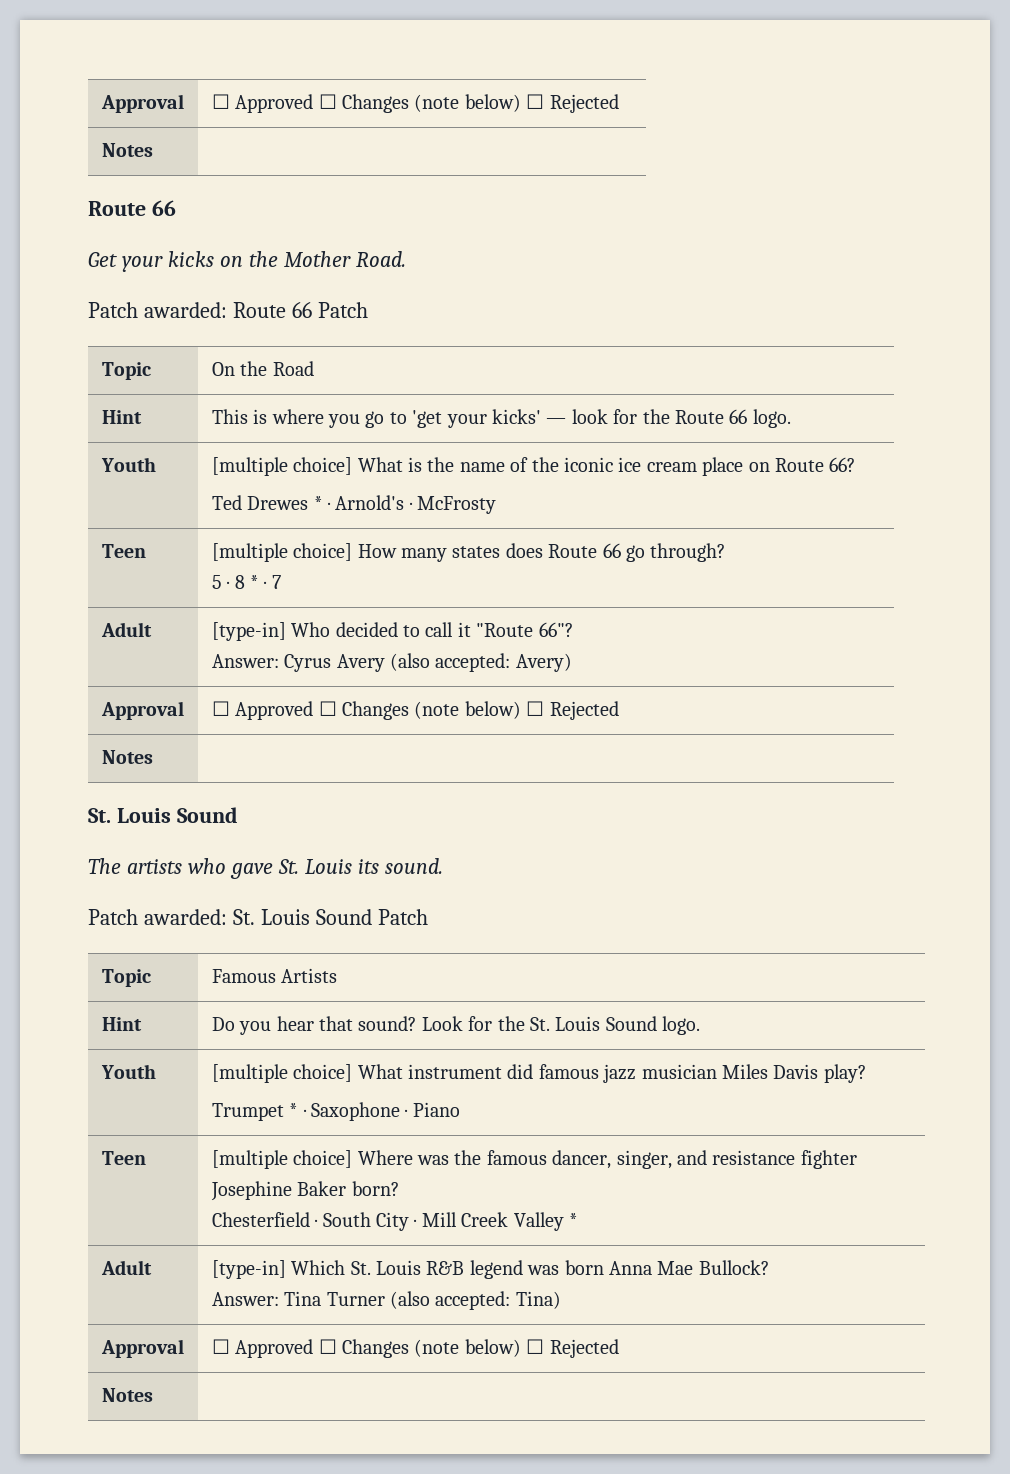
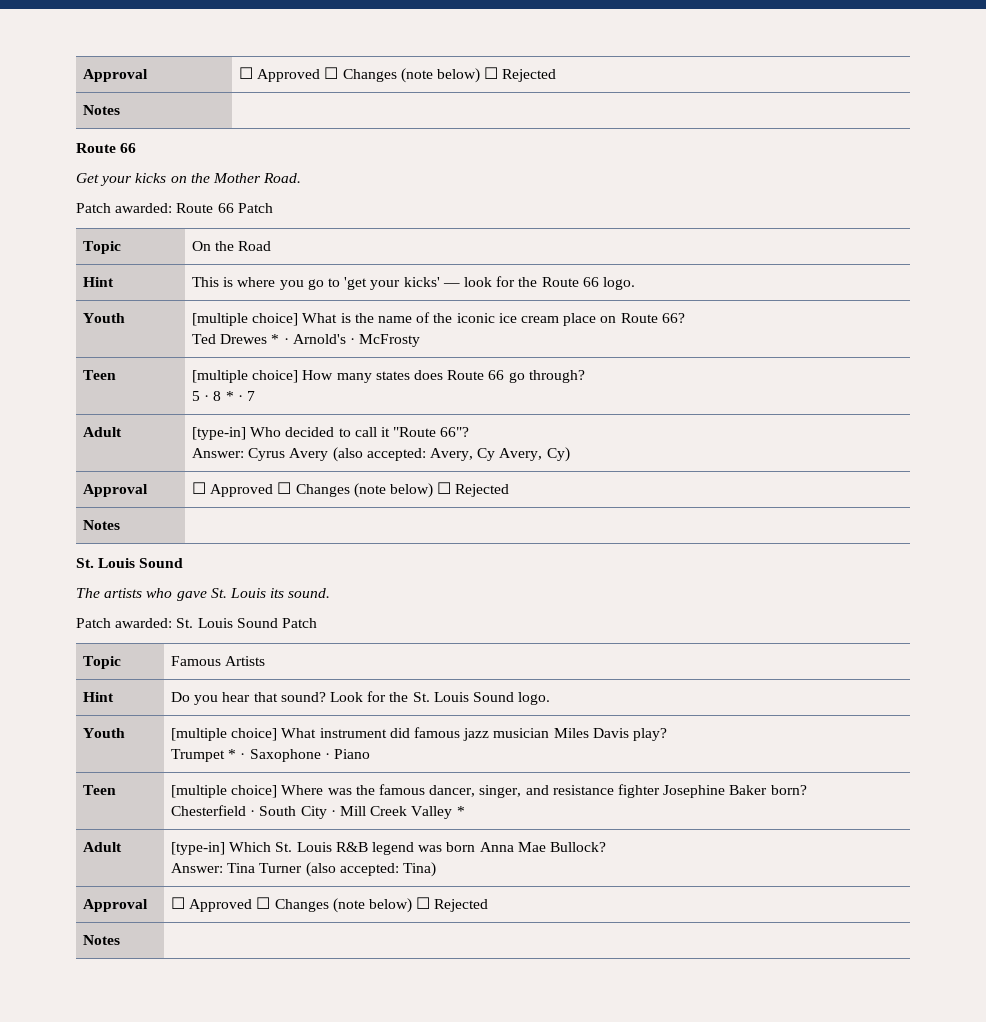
  Adult | [type-in] Who decided to call it "Route 66"?
- Answer: Cyrus Avery (also accepted: Avery)
+ Answer: Cyrus Avery (also accepted: Avery, Cy Avery, Cy)

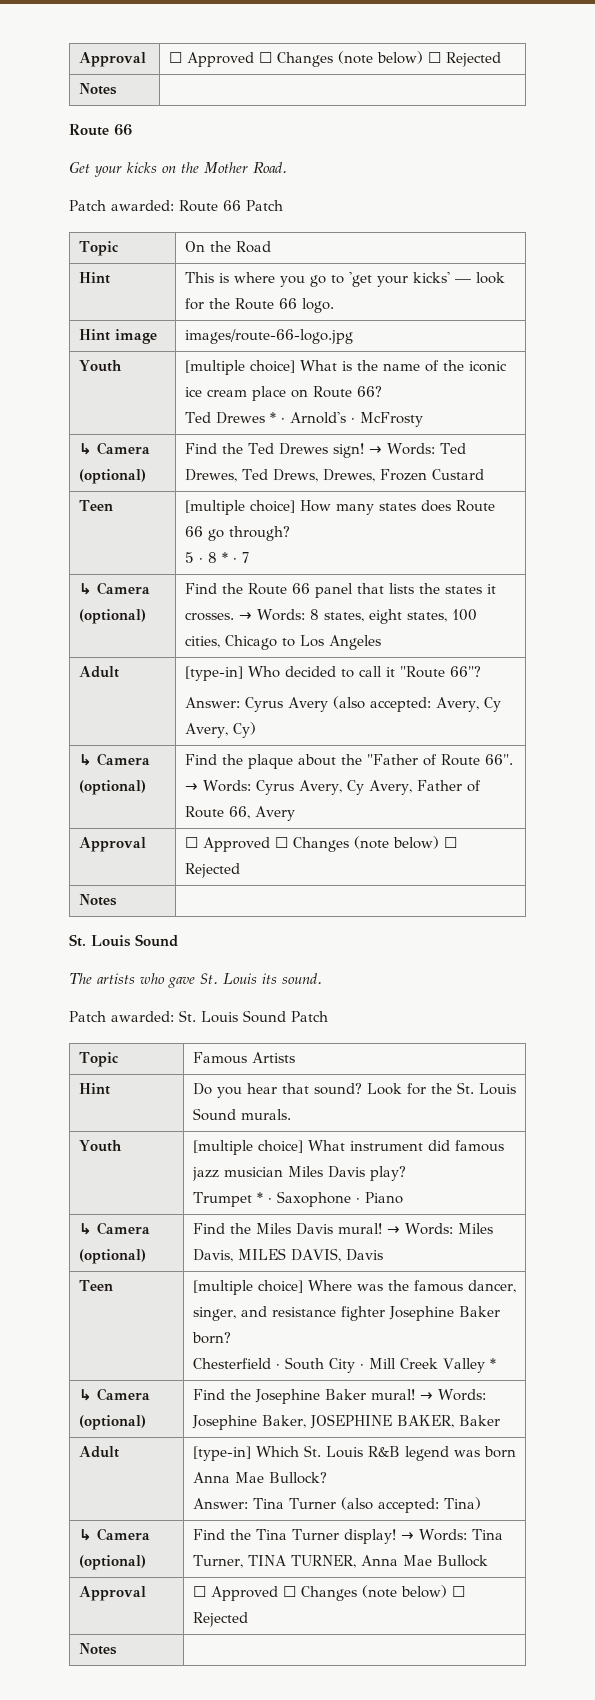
+ Hint image | images/route-66-logo.jpg
+ ↳ Camera (optional) | Find the Ted Drewes sign! → Words: Ted Drewes, Ted Drews, Drewes, Frozen Custard
+ ↳ Camera (optional) | Find the Route 66 panel that lists the states it crosses. → Words: 8 states, eight states, 100 cities, Chicago to Los Angeles
+ ↳ Camera (optional) | Find the plaque about the "Father of Route 66". → Words: Cyrus Avery, Cy Avery, Father of Route 66, Avery
- Hint | Do you hear that sound? Look for the St. Louis Sound logo.
+ Hint | Do you hear that sound? Look for the St. Louis Sound murals.
+ ↳ Camera (optional) | Find the Miles Davis mural! → Words: Miles Davis, MILES DAVIS, Davis
+ ↳ Camera (optional) | Find the Josephine Baker mural! → Words: Josephine Baker, JOSEPHINE BAKER, Baker
+ ↳ Camera (optional) | Find the Tina Turner display! → Words: Tina Turner, TINA TURNER, Anna Mae Bullock

